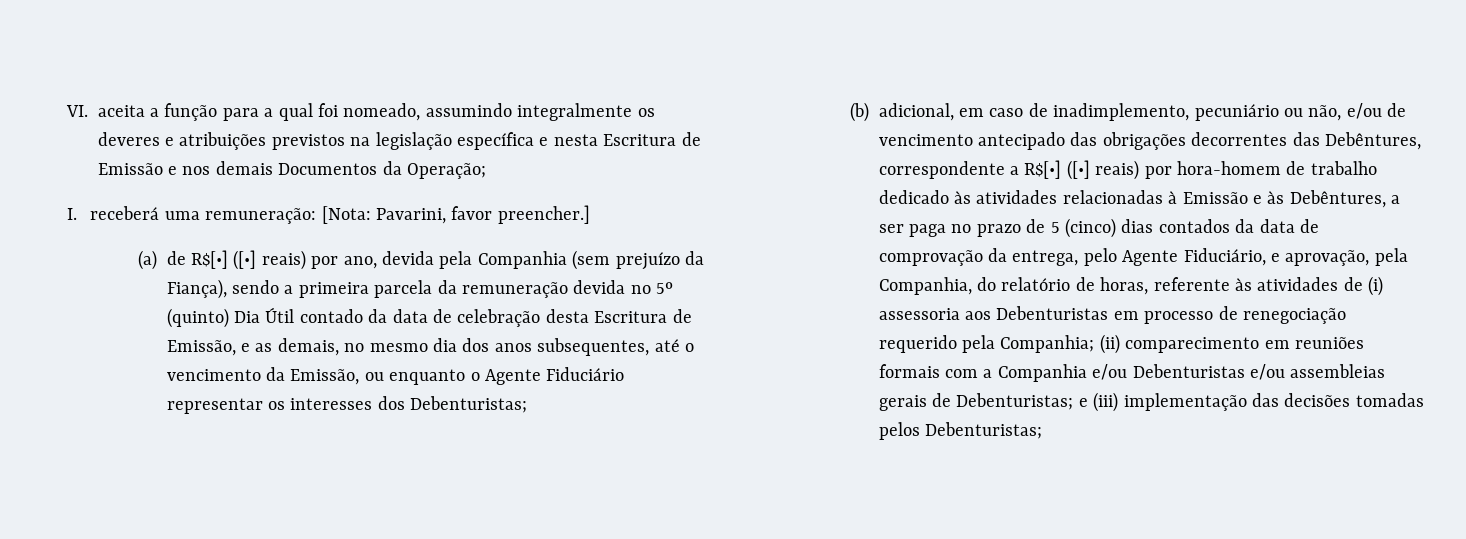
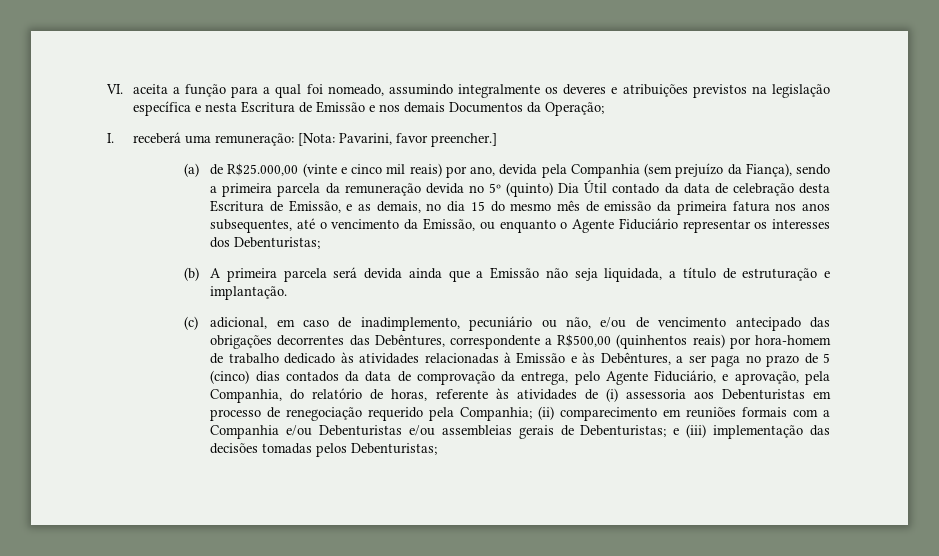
- (a) de R$[•] ([•] reais) por ano, devida pela Companhia (sem prejuízo da Fiança), sendo a primeira parcela da remuneração devida no 5º (quinto) Dia Útil contado da data de celebração desta Escritura de Emissão, e as demais, no mesmo dia dos anos subsequentes, até o vencimento da Emissão, ou enquanto o Agente Fiduciário representar os interesses dos Debenturistas;
+ (a) de R$25.000,00 (vinte e cinco mil reais) por ano, devida pela Companhia (sem prejuízo da Fiança), sendo a primeira parcela da remuneração devida no 5º (quinto) Dia Útil contado da data de celebração desta Escritura de Emissão, e as demais, no dia 15 do mesmo mês de emissão da primeira fatura nos anos subsequentes, até o vencimento da Emissão, ou enquanto o Agente Fiduciário representar os interesses dos Debenturistas;
- (b) adicional, em caso de inadimplemento, pecuniário ou não, e/ou de vencimento antecipado das obrigações decorrentes das Debêntures, correspondente a R$[•] ([•] reais) por hora-homem de trabalho dedicado às atividades relacionadas à Emissão e às Debêntures, a ser paga no prazo de 5 (cinco) dias contados da data de comprovação da entrega, pelo Agente Fiduciário, e aprovação, pela Companhia, do relatório de horas, referente às atividades de (i) assessoria aos Debenturistas em processo de renegociação requerido pela Companhia;
+ (b) A primeira parcela será devida ainda que a Emissão não seja liquidada, a título de estruturação e implantação.
+ (c) adicional, em caso de inadimplemento, pecuniário ou não, e/ou de vencimento antecipado das obrigações decorrentes das Debêntures, correspondente a R$500,00 (quinhentos reais) por hora-homem de trabalho dedicado às atividades relacionadas à Emissão e às Debêntures, a ser paga no prazo de 5 (cinco) dias contados da data de comprovação da entrega, pelo Agente Fiduciário, e aprovação, pela Companhia, do relatório de horas, referente às atividades de (i) assessoria aos Debenturistas em processo de renegociação requerido pela Companhia;

